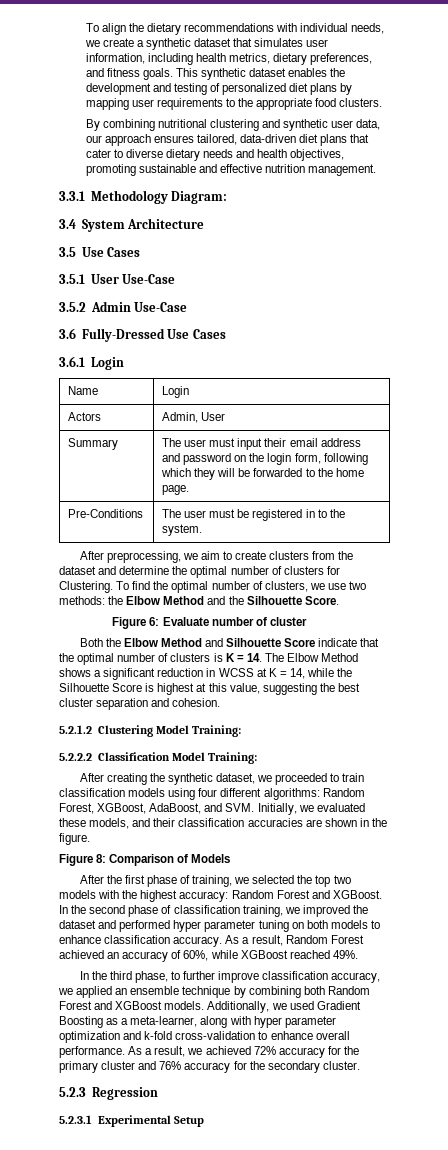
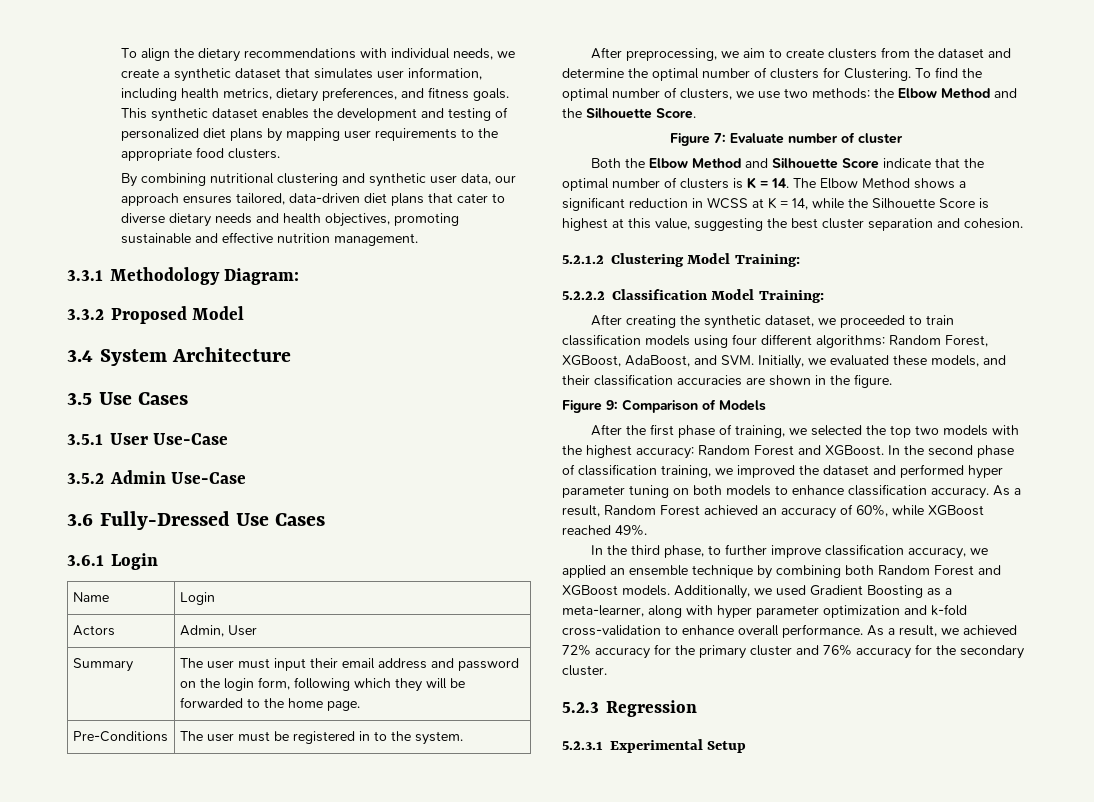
+ 3.3.2 Proposed Model
- Figure 6: Evaluate number of cluster
+ Figure 7: Evaluate number of cluster
- Figure 8: Comparison of Models
+ Figure 9: Comparison of Models

